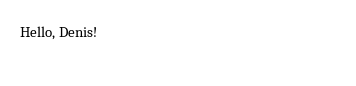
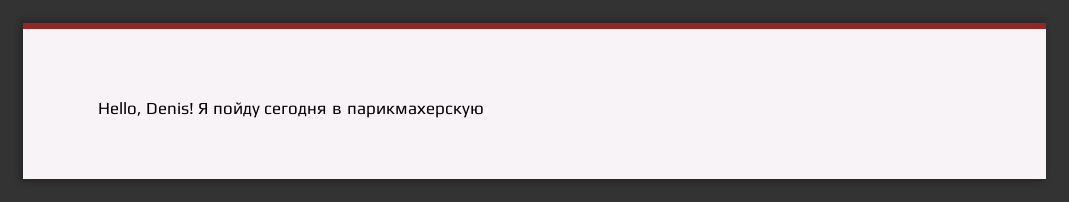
+ Я пойду сегодня в парикмахерскую

